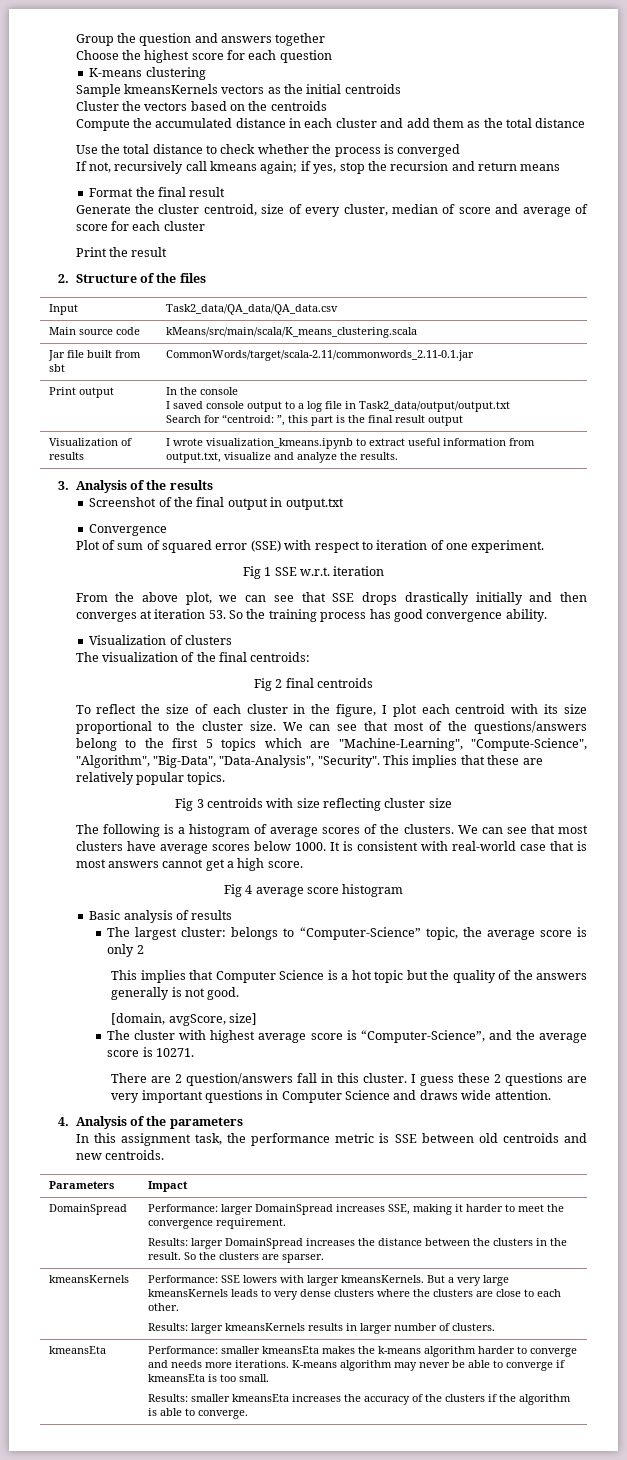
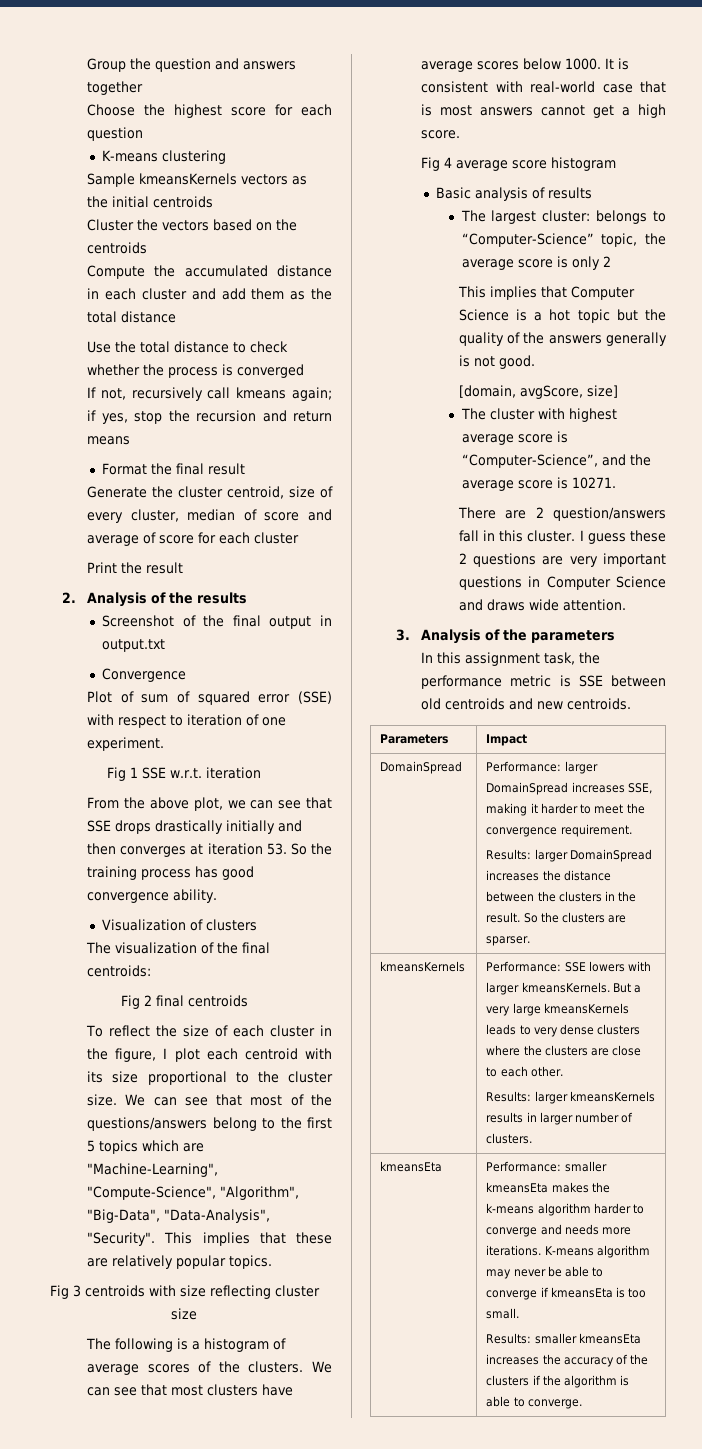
- 2. Structure of the files
- Input | Task2_data/QA_data/QA_data.csv
- Main source code | kMeans/src/main/scala/K_means_clustering.scala
- Jar file built from sbt | CommonWords/target/scala-2.11/commonwords_2.11-0.1.jar
- Print output | In the console
- I saved console output to a log file in Task2_data/output/output.txt
- Search for “centroid: ”, this part is the final result output
- Visualization of results | I wrote visualization_kmeans.ipynb to extract useful information from output.txt, visualize and analyze the results.
- 3. Analysis of the results
+ 2. Analysis of the results
- 4. Analysis of the parameters
+ 3. Analysis of the parameters

